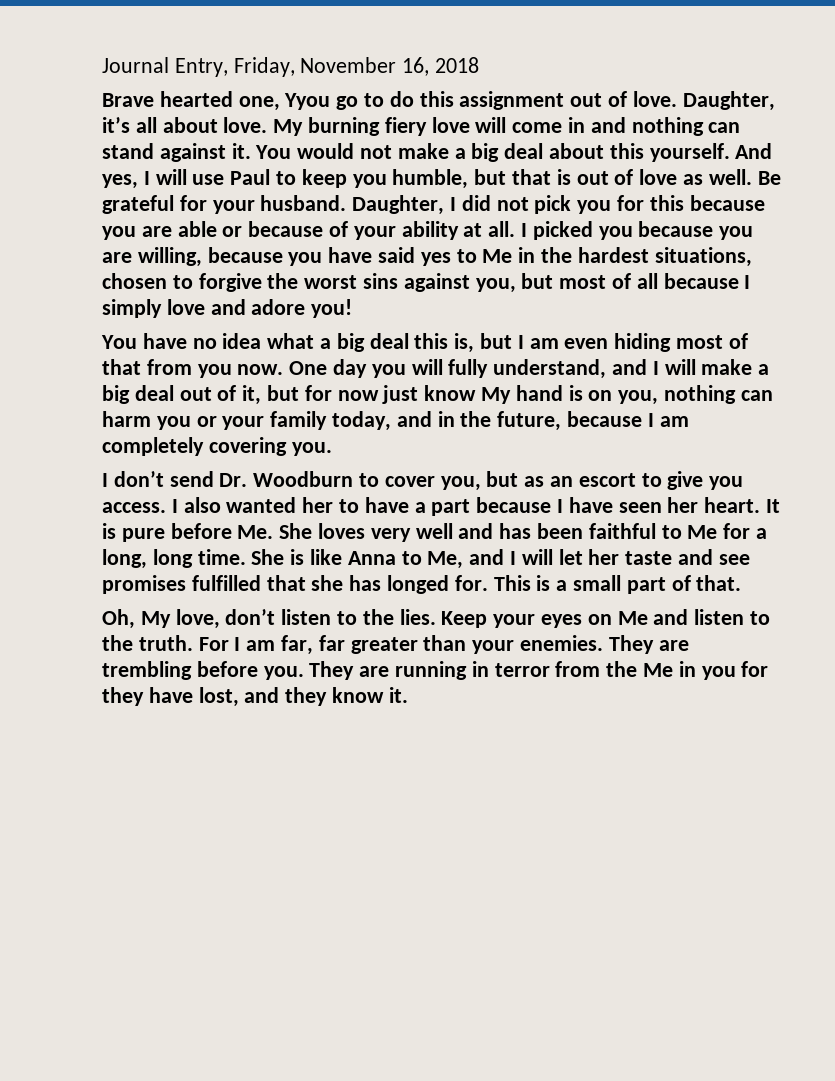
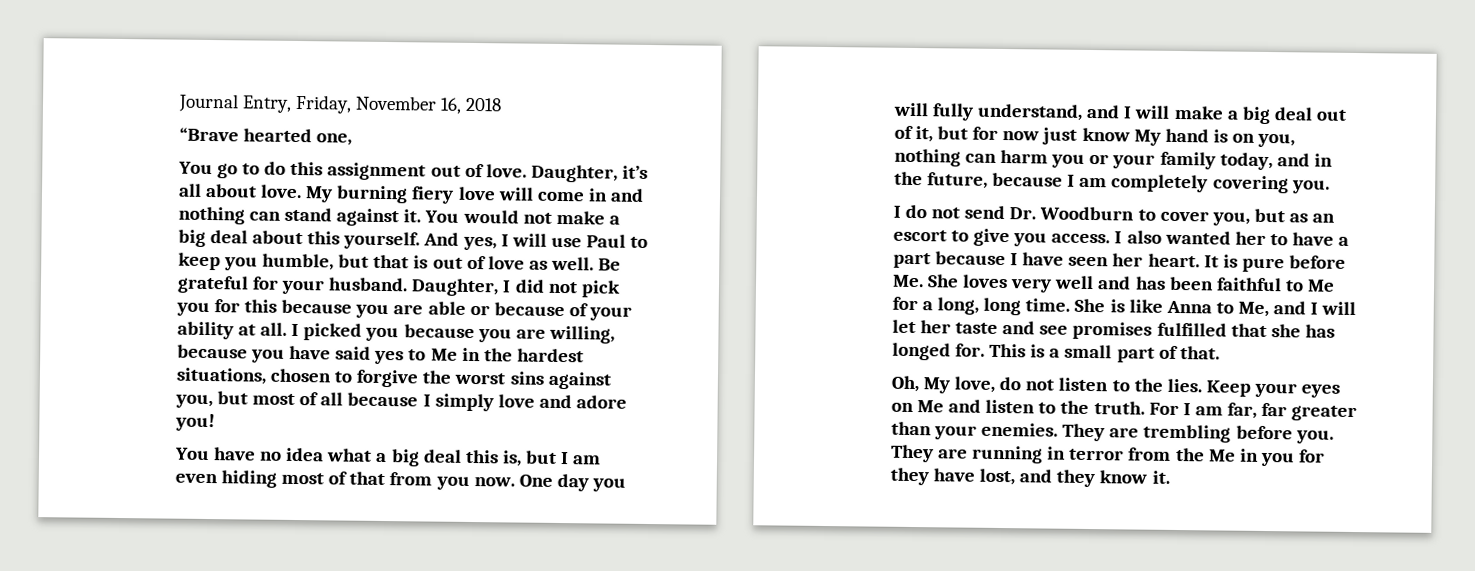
- Brave hearted one, Yyou go to do this assignment out of love.
+ “Brave hearted one,
+ You go to do this assignment out of love.
- I don’t send Dr. Woodburn to cover you, but as an escort to give you access.
+ I do not send Dr. Woodburn to cover you, but as an escort to give you access.
- Oh, My love, don’t listen to the lies.
+ Oh, My love, do not listen to the lies.

